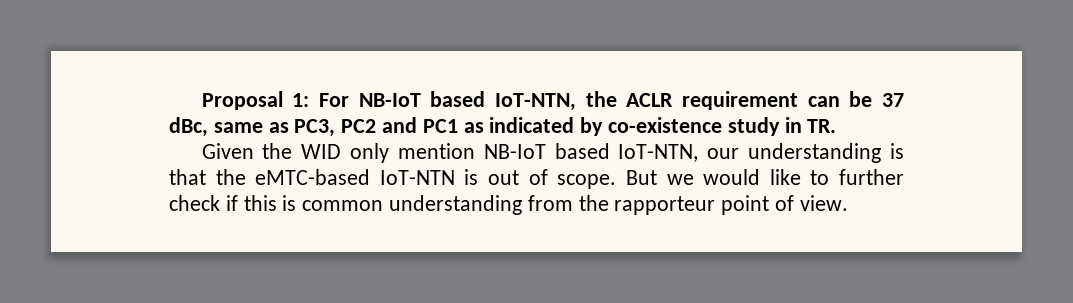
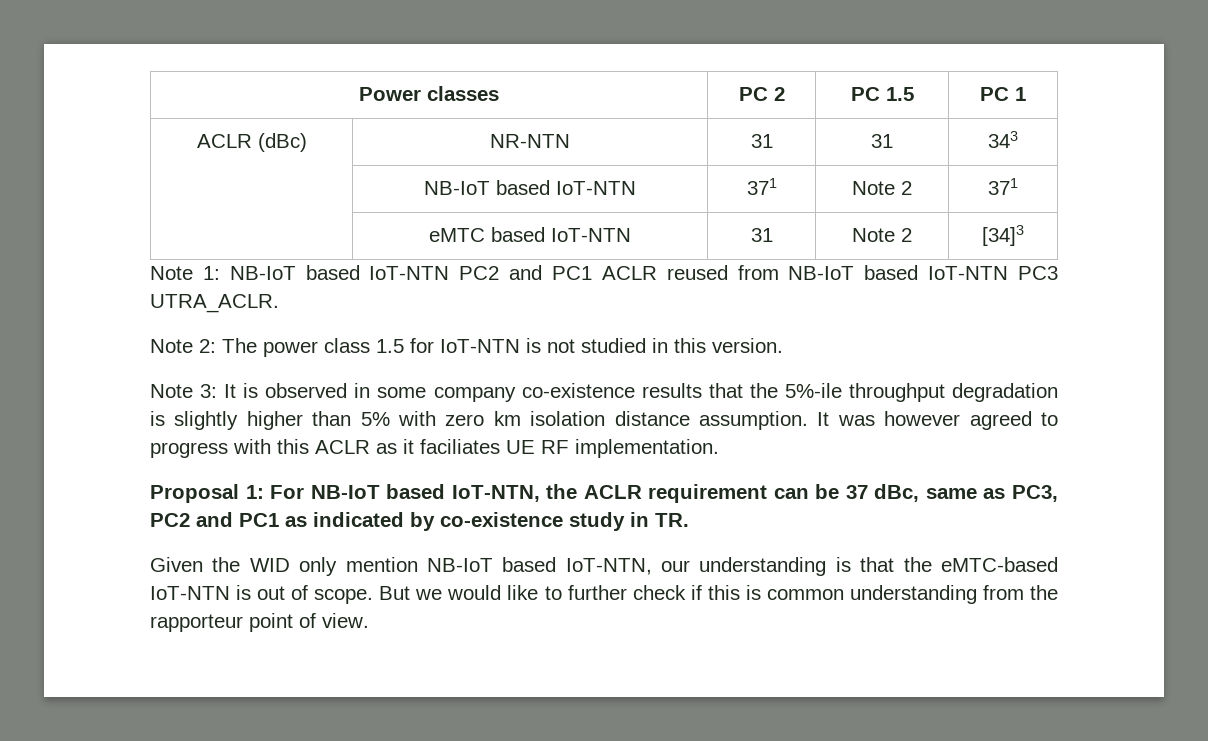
+ Power classes | PC 2 | PC 1.5 | PC 1
+ ACLR (dBc) | NR-NTN | 31 | 31 | 343
+ | NB-IoT based IoT-NTN | 371 | Note 2 | 371
+ | eMTC based IoT-NTN | 31 | Note 2 | [34]3
+ Note 1: NB-IoT based IoT-NTN PC2 and PC1 ACLR reused from NB-IoT based IoT-NTN PC3 UTRA_ACLR.
+ Note 2: The power class 1.5 for IoT-NTN is not studied in this version.
+ Note 3: It is observed in some company co-existence results that the 5%-ile throughput degradation is slightly higher than 5% with zero km isolation distance assumption. It was however agreed to progress with this ACLR as it faciliates UE RF implementation.

